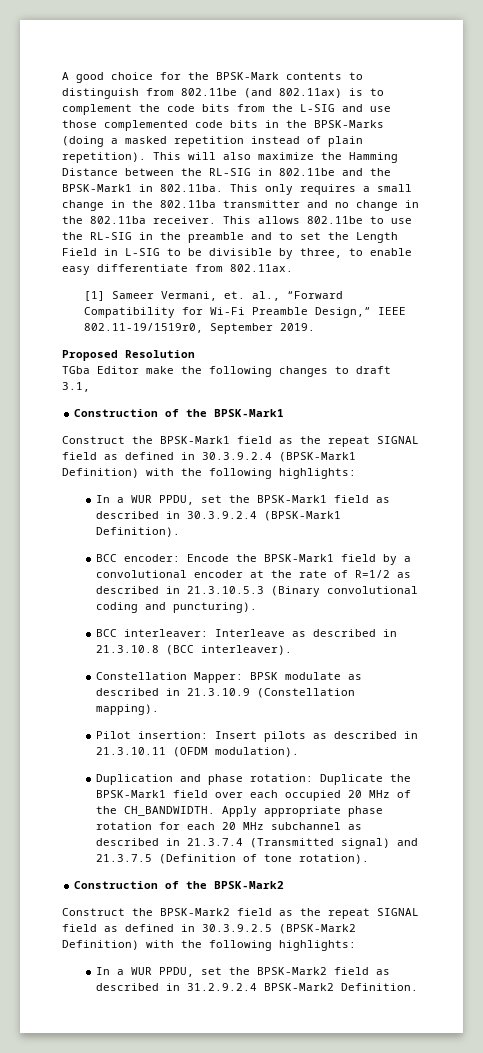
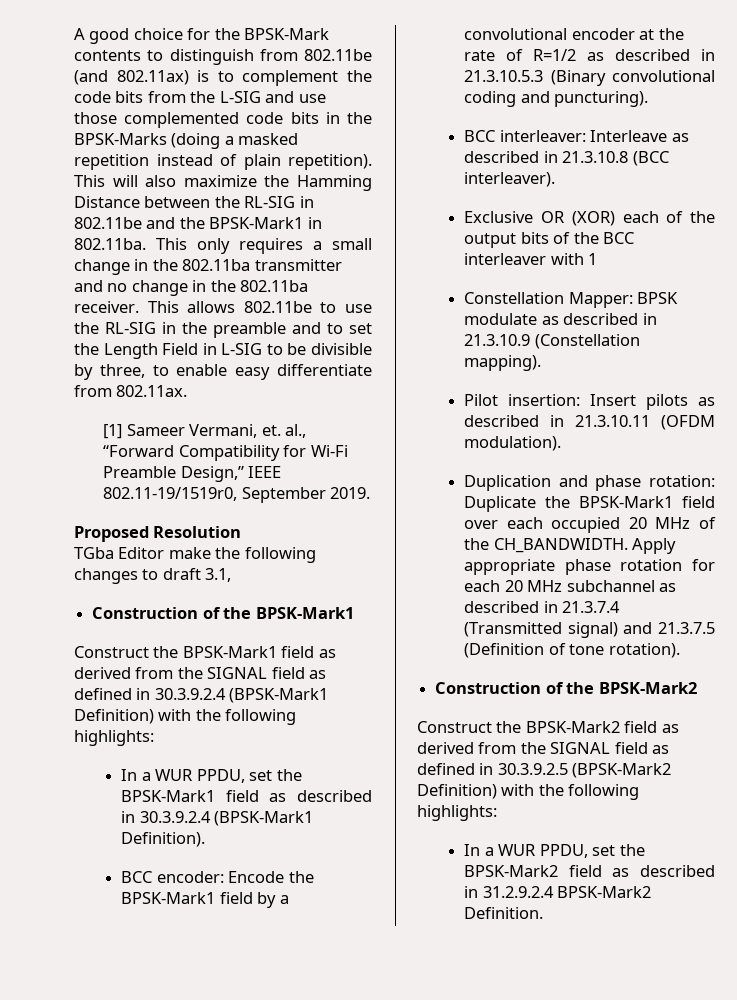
- Construct the BPSK-Mark1 field as the repeat SIGNAL field as defined in 30.3.9.2.4 (BPSK-Mark1 Definition) with the following highlights:
+ Construct the BPSK-Mark1 field as derived from the SIGNAL field as defined in 30.3.9.2.4 (BPSK-Mark1 Definition) with the following highlights:
+ Exclusive OR (XOR) each of the output bits of the BCC interleaver with 1
- Construct the BPSK-Mark2 field as the repeat SIGNAL field as defined in 30.3.9.2.5 (BPSK-Mark2 Definition) with the following highlights:
+ Construct the BPSK-Mark2 field as derived from the SIGNAL field as defined in 30.3.9.2.5 (BPSK-Mark2 Definition) with the following highlights:

